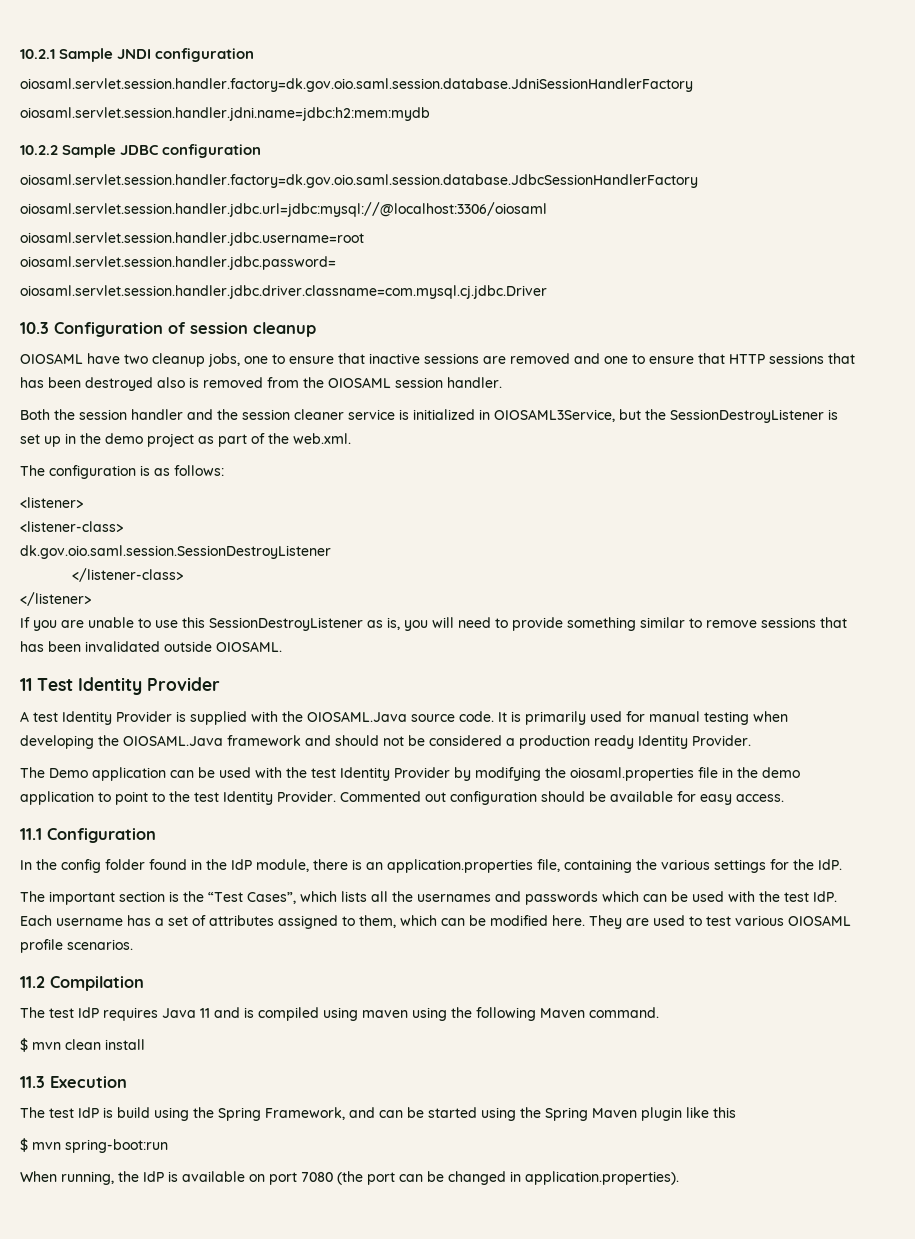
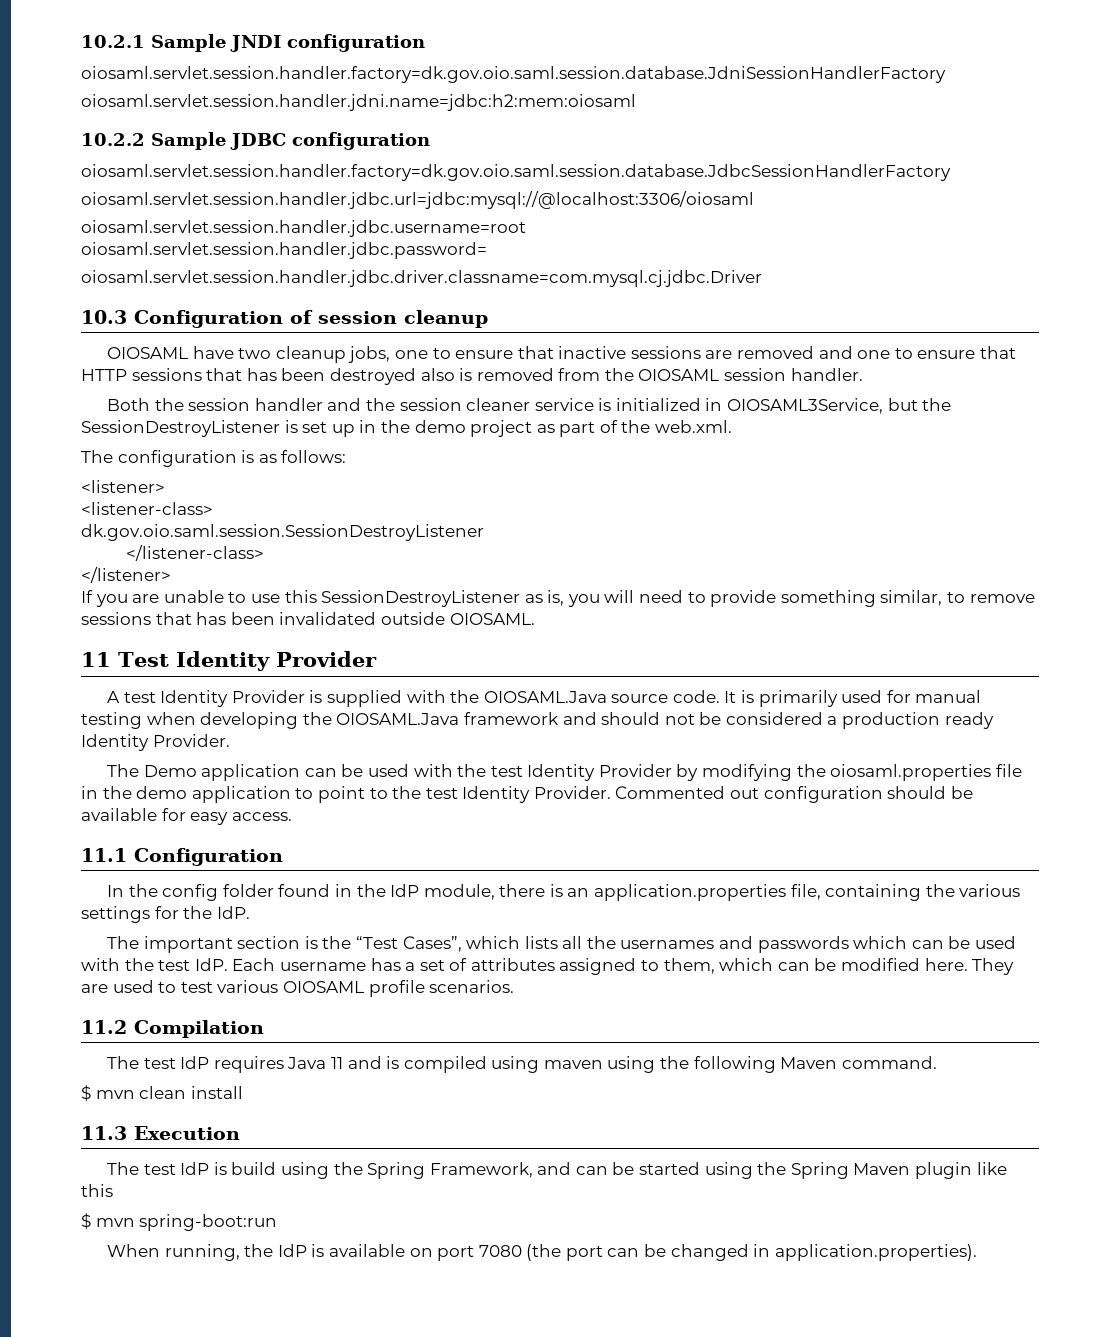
- oiosaml.servlet.session.handler.jdni.name=jdbc:h2:mem:mydb
+ oiosaml.servlet.session.handler.jdni.name=jdbc:h2:mem:oiosaml
- If you are unable to use this SessionDestroyListener as is, you will need to provide something similar to remove sessions that has been invalidated outside OIOSAML.
+ If you are unable to use this SessionDestroyListener as is, you will need to provide something similar, to remove sessions that has been invalidated outside OIOSAML.

